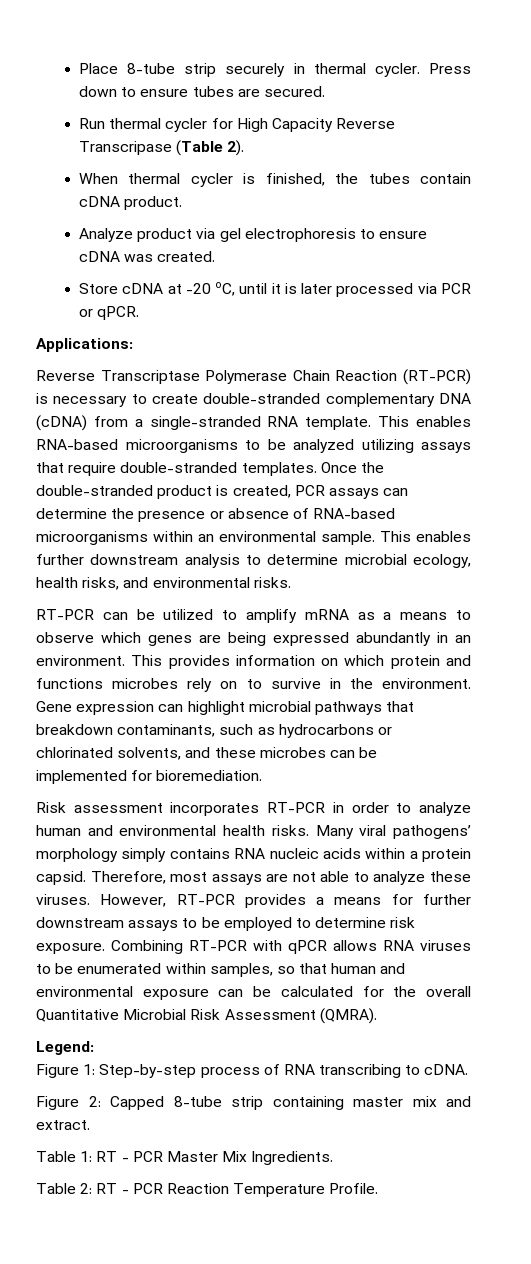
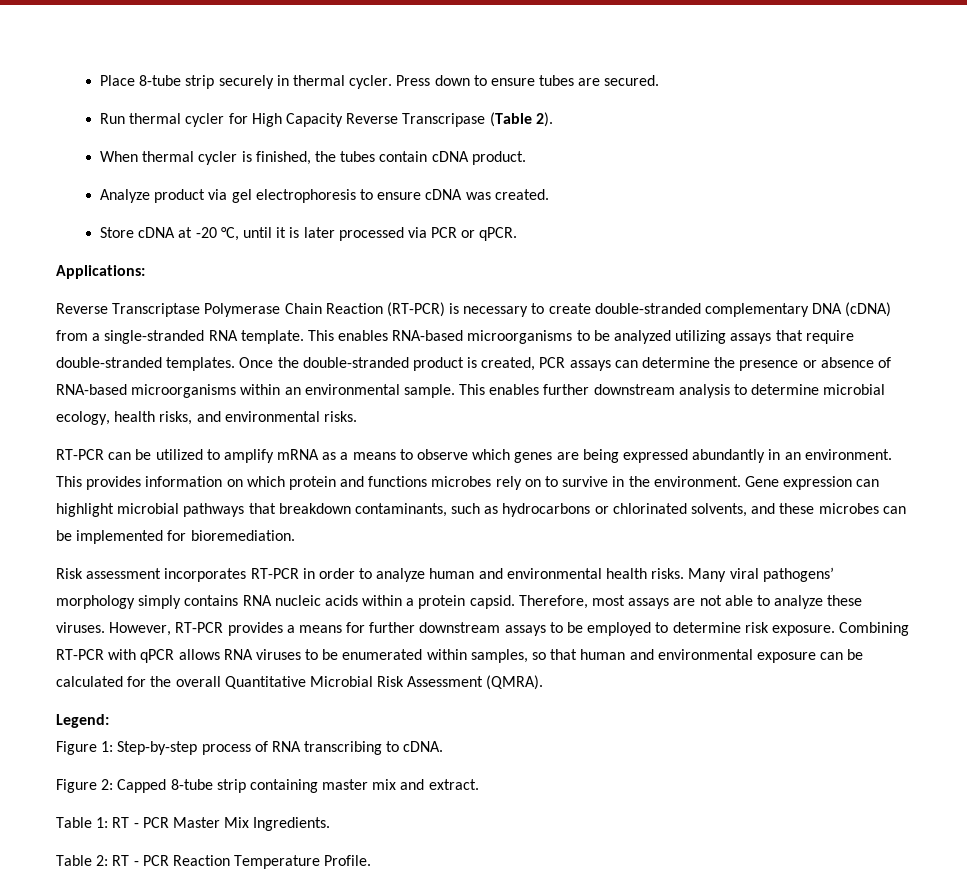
- Store cDNA at -20 oC, until it is later processed via PCR or qPCR.
+ Store cDNA at -20 °C, until it is later processed via PCR or qPCR.

